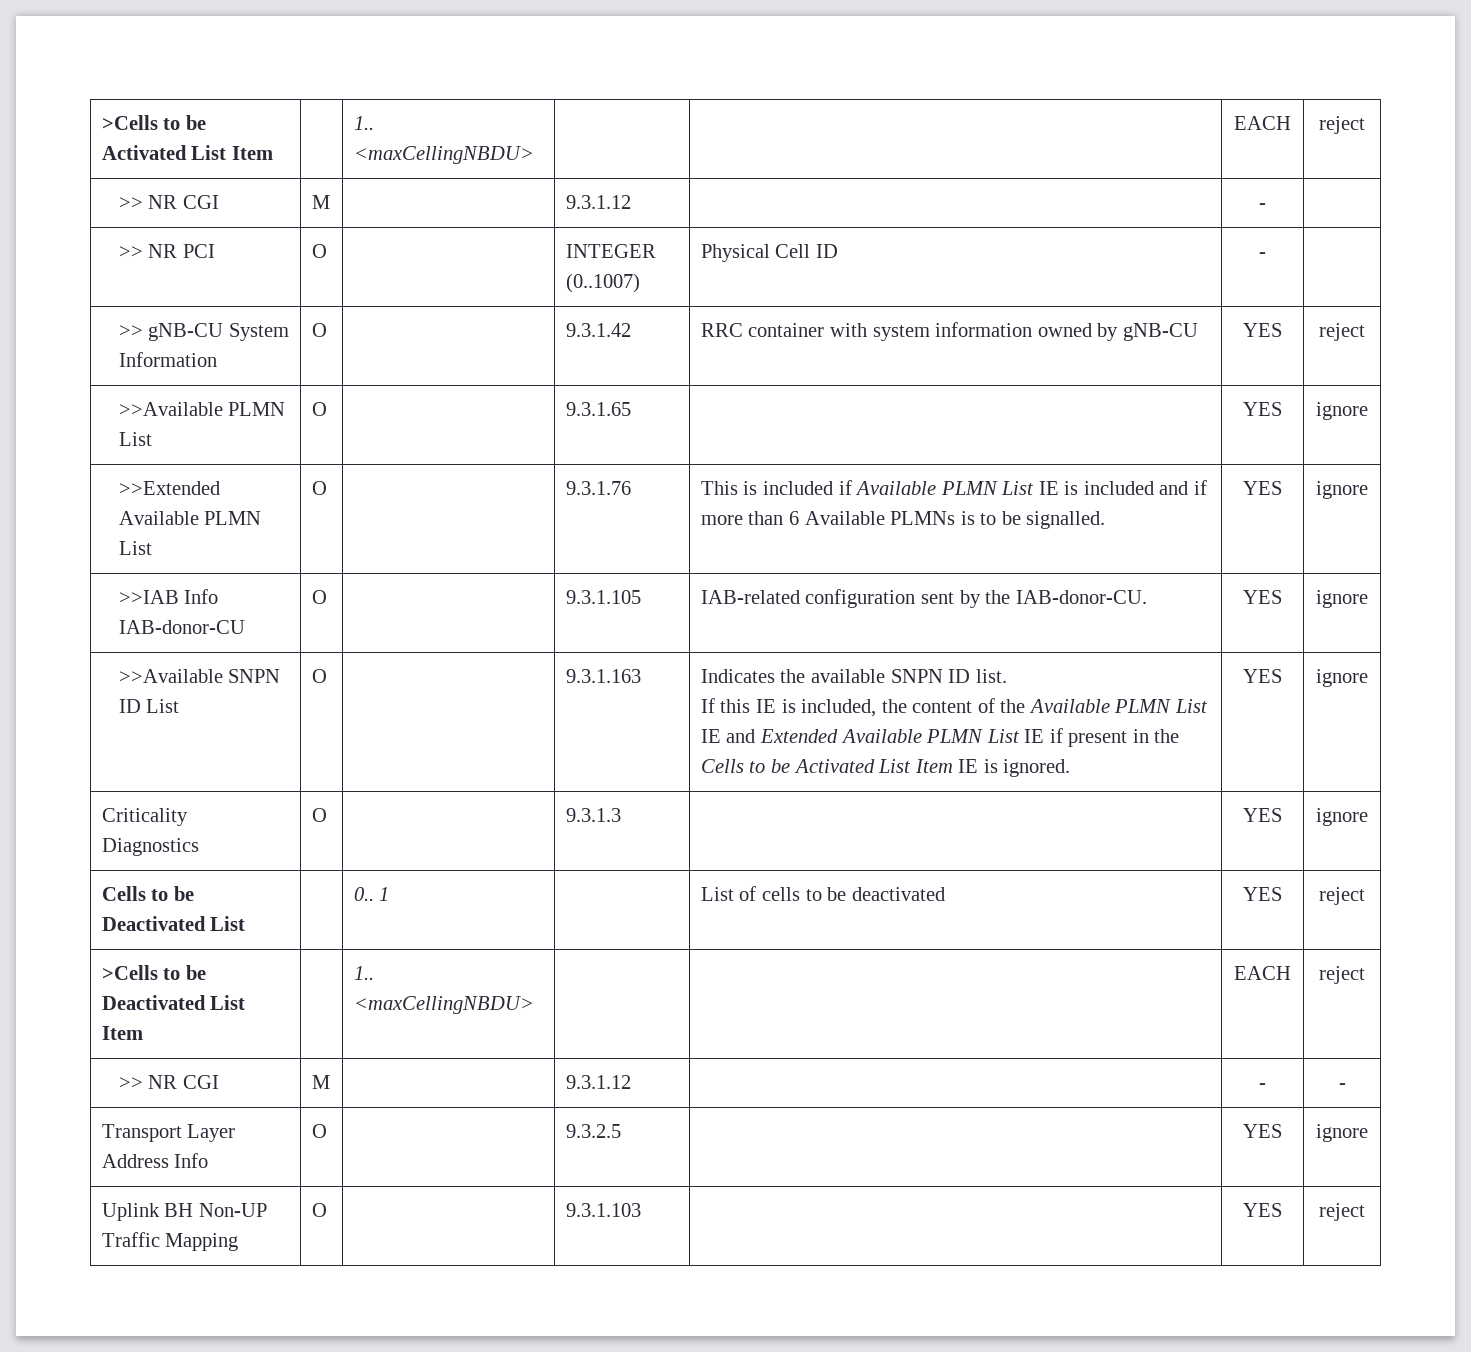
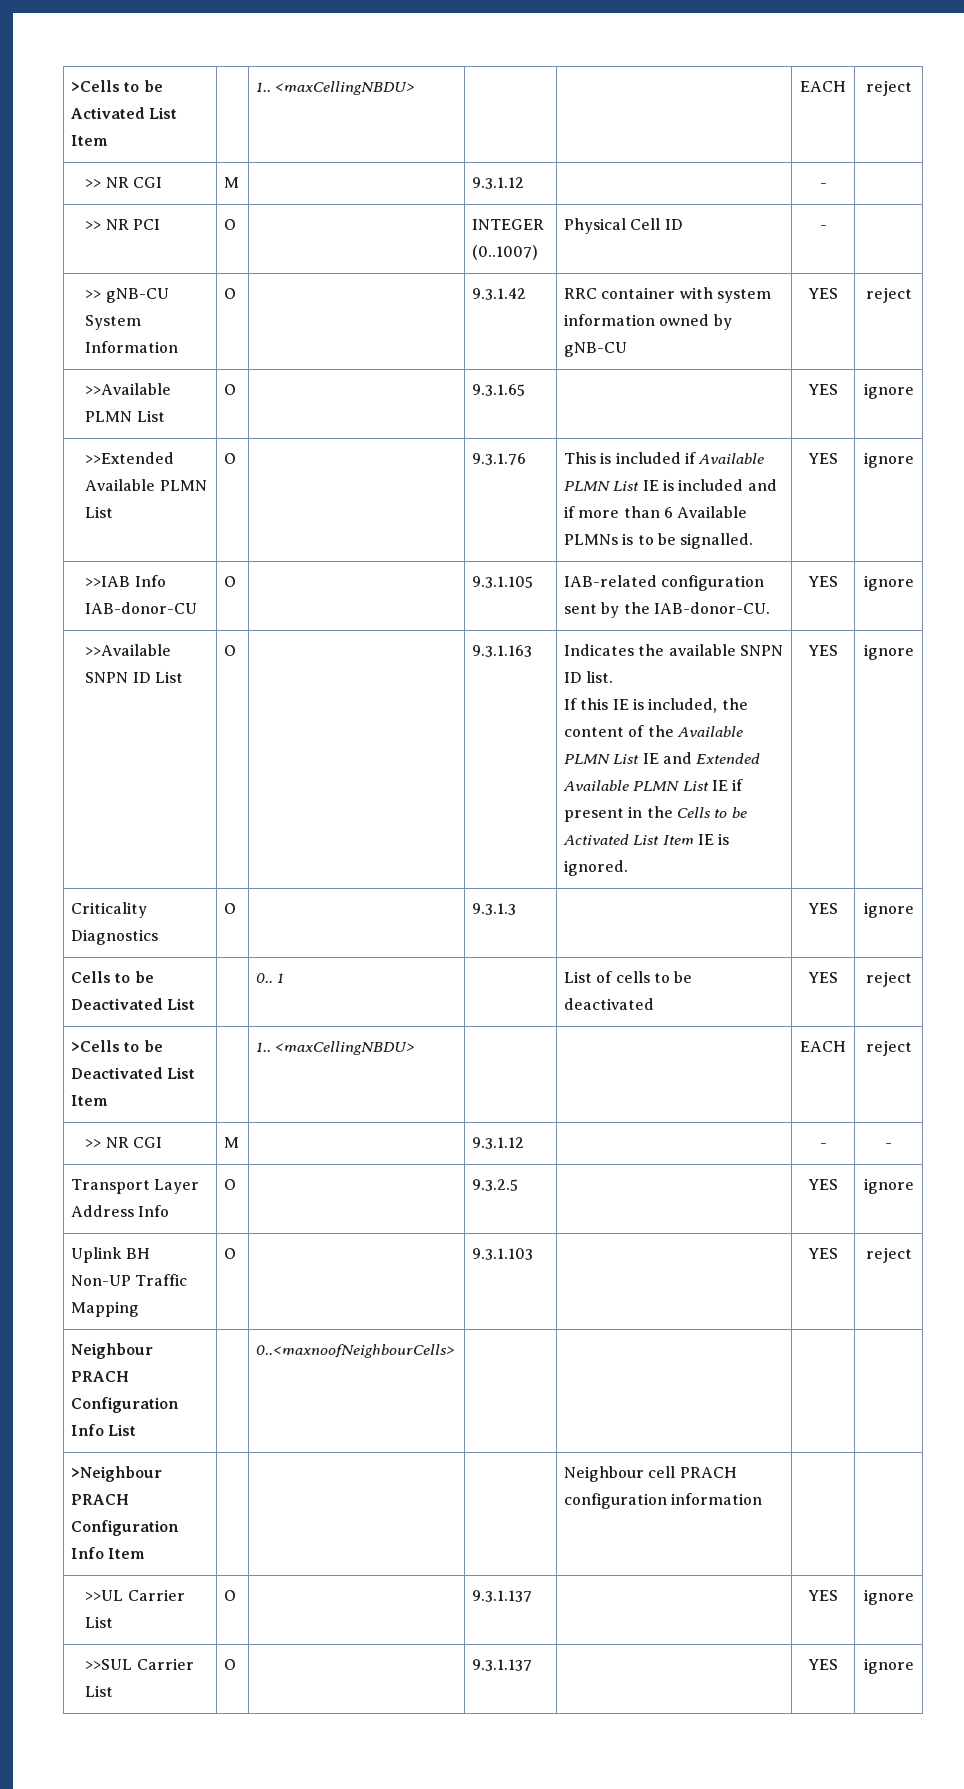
+ Neighbour PRACH Configuration Info List | | 0..<maxnoofNeighbourCells> | | | |
+ >Neighbour PRACH Configuration Info Item | | | | Neighbour cell PRACH configuration information | |
+ >>UL Carrier List | O | | 9.3.1.137 | | YES | ignore
+ >>SUL Carrier List | O | | 9.3.1.137 | | YES | ignore

